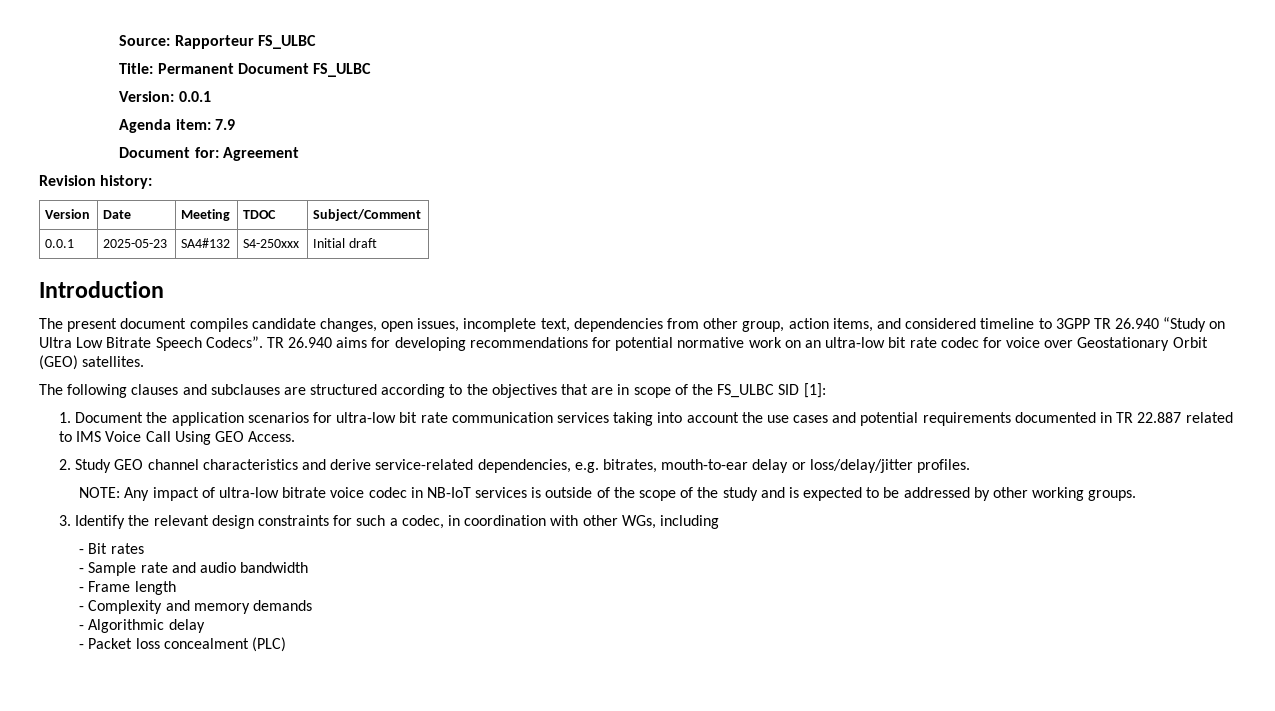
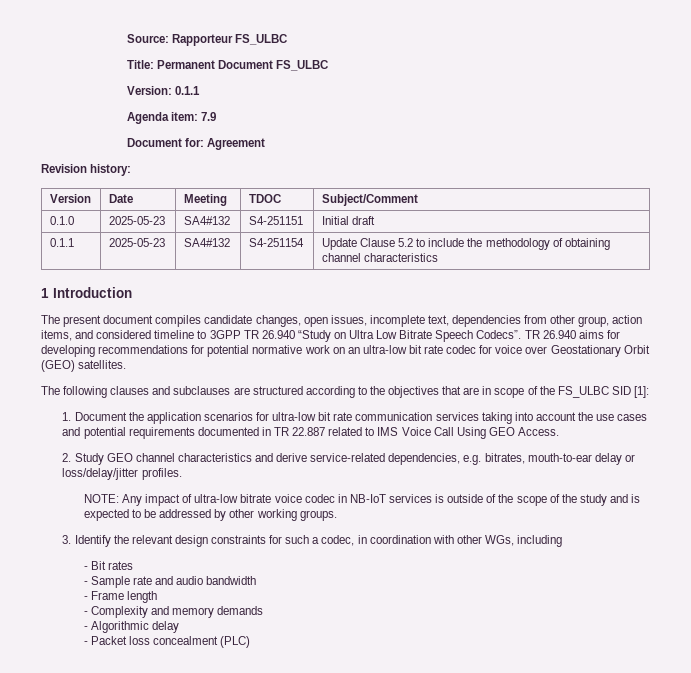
- Version: 0.0.1
+ Version: 0.1.1
- 0.0.1 | 2025-05-23 | SA4#132 | S4-250xxx | Initial draft
+ 0.1.0 | 2025-05-23 | SA4#132 | S4-251151 | Initial draft
- Introduction
+ 0.1.1 | 2025-05-23 | SA4#132 | S4-251154 | Update Clause 5.2 to include the methodology of obtaining channel characteristics
+ 1 Introduction

